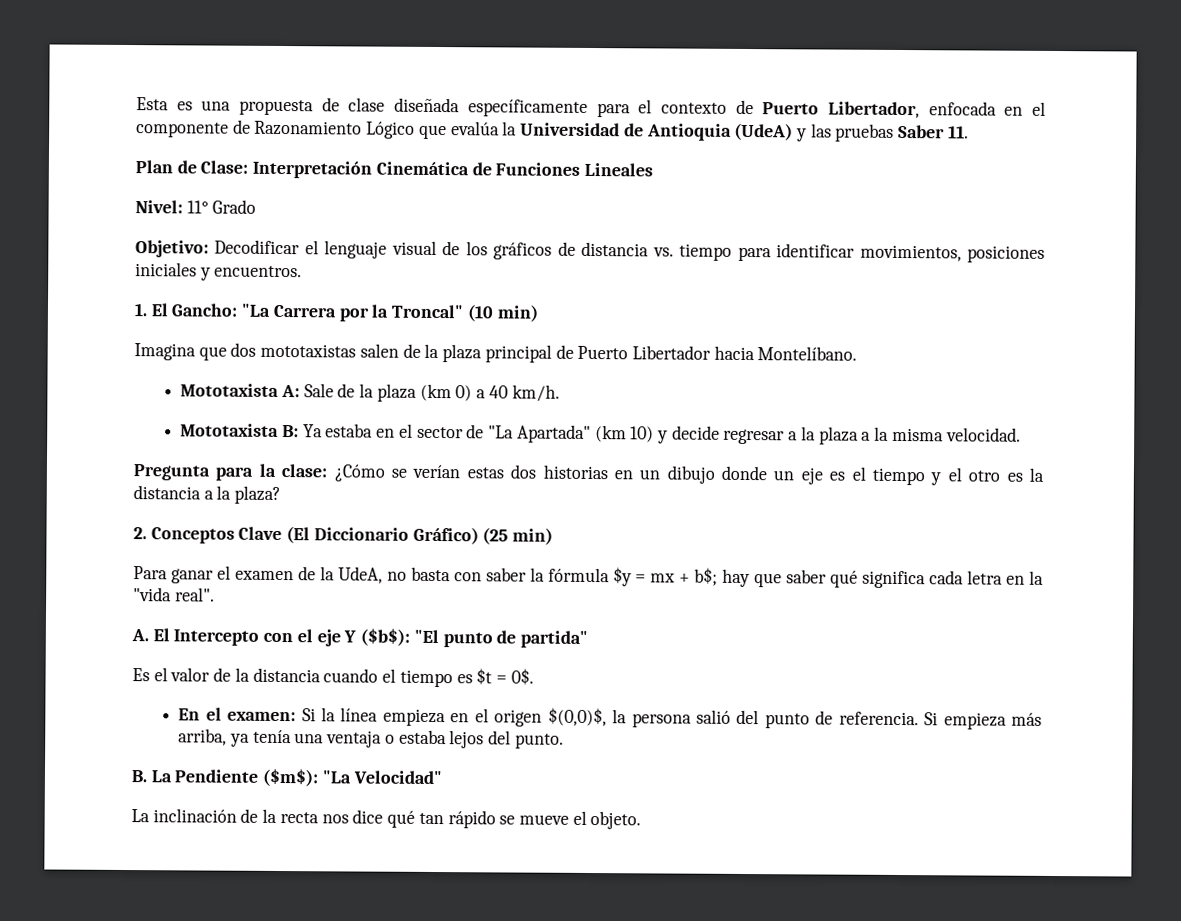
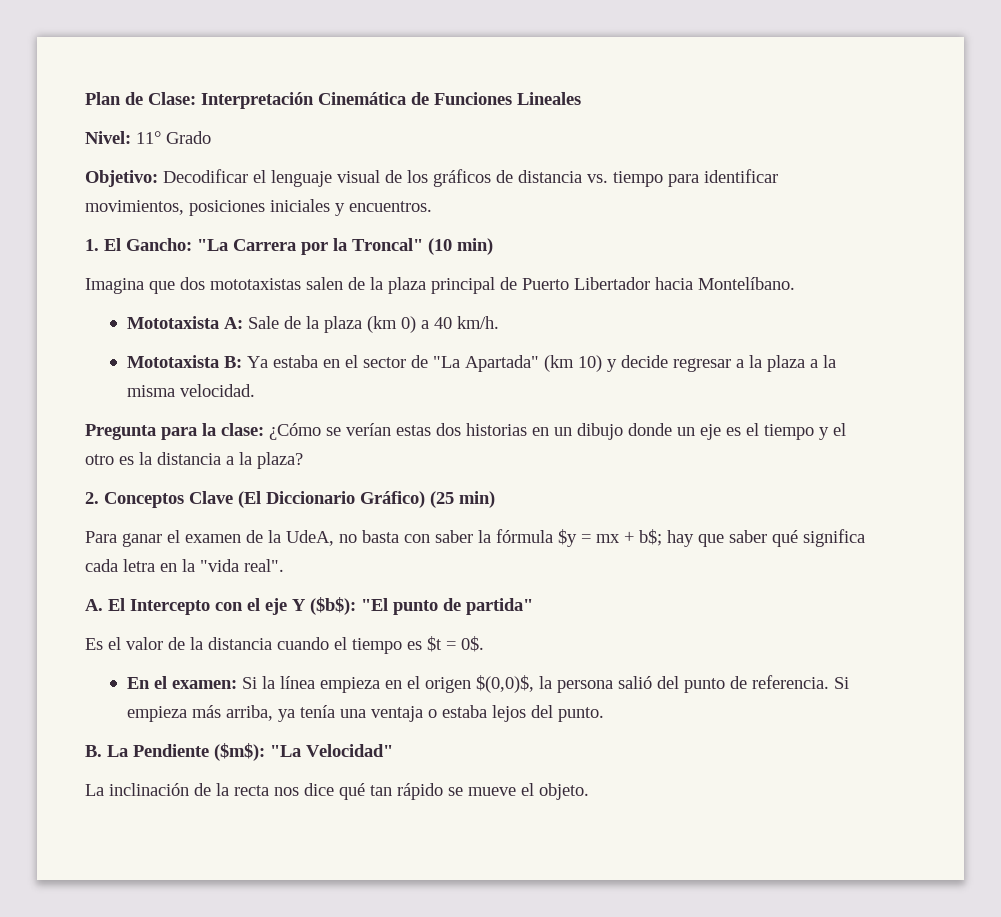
- Esta es una propuesta de clase diseñada específicamente para el contexto de Puerto Libertador, enfocada en el componente de Razonamiento Lógico que evalúa la Universidad de Antioquia (UdeA) y las pruebas Saber 11.

